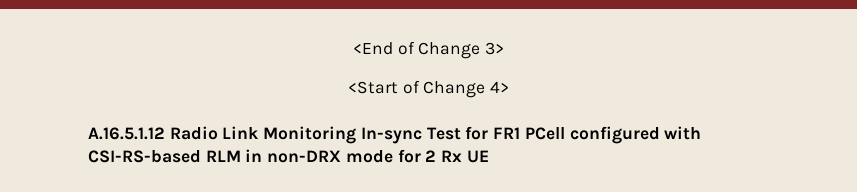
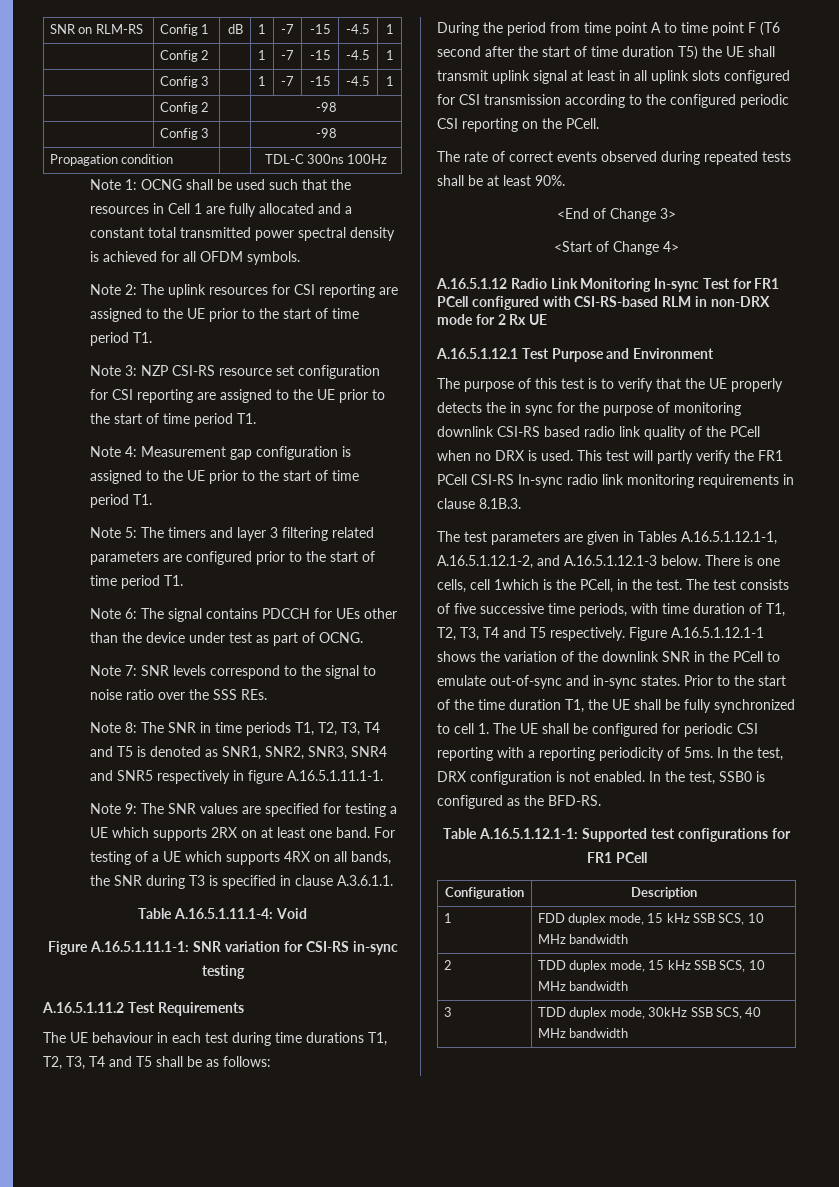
+ SNR on RLM-RS | Config 1 | dB | 1 | -7 | -15 | -4.5 | 1
+ | Config 2 | | 1 | -7 | -15 | -4.5 | 1
+ | Config 3 | | 1 | -7 | -15 | -4.5 | 1
+ | Config 2 | | -98
+ | Config 3 | | -98
+ Propagation condition | | TDL-C 300ns 100Hz
+ Note 1: OCNG shall be used such that the resources in Cell 1 are fully allocated and a constant total transmitted power spectral density is achieved for all OFDM symbols.
+ Note 2: The uplink resources for CSI reporting are assigned to the UE prior to the start of time period T1.
+ Note 3: NZP CSI-RS resource set configuration for CSI reporting are assigned to the UE prior to the start of time period T1.
+ Note 4: Measurement gap configuration is assigned to the UE prior to the start of time period T1.
+ Note 5: The timers and layer 3 filtering related parameters are configured prior to the start of time period T1.
+ Note 6: The signal contains PDCCH for UEs other than the device under test as part of OCNG.
+ Note 7: SNR levels correspond to the signal to noise ratio over the SSS REs.
+ Note 8: The SNR in time periods T1, T2, T3, T4 and T5 is denoted as SNR1, SNR2, SNR3, SNR4 and SNR5 respectively in figure A.16.5.1.11.1-1.
+ Note 9: The SNR values are specified for testing a UE which supports 2RX on at least one band. For testing of a UE which supports 4RX on all bands, the SNR during T3 is specified in clause A.3.6.1.1.
+ Table A.16.5.1.11.1-4: Void
+ Figure A.16.5.1.11.1-1: SNR variation for CSI-RS in-sync testing
+ A.16.5.1.11.2 Test Requirements
+ The UE behaviour in each test during time durations T1, T2, T3, T4 and T5 shall be as follows:
+ During the period from time point A to time point F (T6 second after the start of time duration T5) the UE shall transmit uplink signal at least in all uplink slots configured for CSI transmission according to the configured periodic CSI reporting on the PCell.
+ The rate of correct events observed during repeated tests shall be at least 90%.
+ A.16.5.1.12.1 Test Purpose and Environment
+ The purpose of this test is to verify that the UE properly detects the in sync for the purpose of monitoring downlink CSI-RS based radio link quality of the PCell when no DRX is used. This test will partly verify the FR1 PCell CSI-RS In-sync radio link monitoring requirements in clause 8.1B.3.
+ The test parameters are given in Tables A.16.5.1.12.1-1, A.16.5.1.12.1-2, and A.16.5.1.12.1-3 below. There is one cells, cell 1which is the PCell, in the test. The test consists of five successive time periods, with time duration of T1, T2, T3, T4 and T5 respectively. Figure A.16.5.1.12.1-1 shows the variation of the downlink SNR in the PCell to emulate out-of-sync and in-sync states. Prior to the start of the time duration T1, the UE shall be fully synchronized to cell 1. The UE shall be configured for periodic CSI reporting with a reporting periodicity of 5ms. In the test, DRX configuration is not enabled. In the test, SSB0 is configured as the BFD-RS.
+ Table A.16.5.1.12.1-1: Supported test configurations for FR1 PCell
+ Configuration | Description
+ 1 | FDD duplex mode, 15 kHz SSB SCS, 10 MHz bandwidth
+ 2 | TDD duplex mode, 15 kHz SSB SCS, 10 MHz bandwidth
+ 3 | TDD duplex mode, 30kHz SSB SCS, 40 MHz bandwidth

